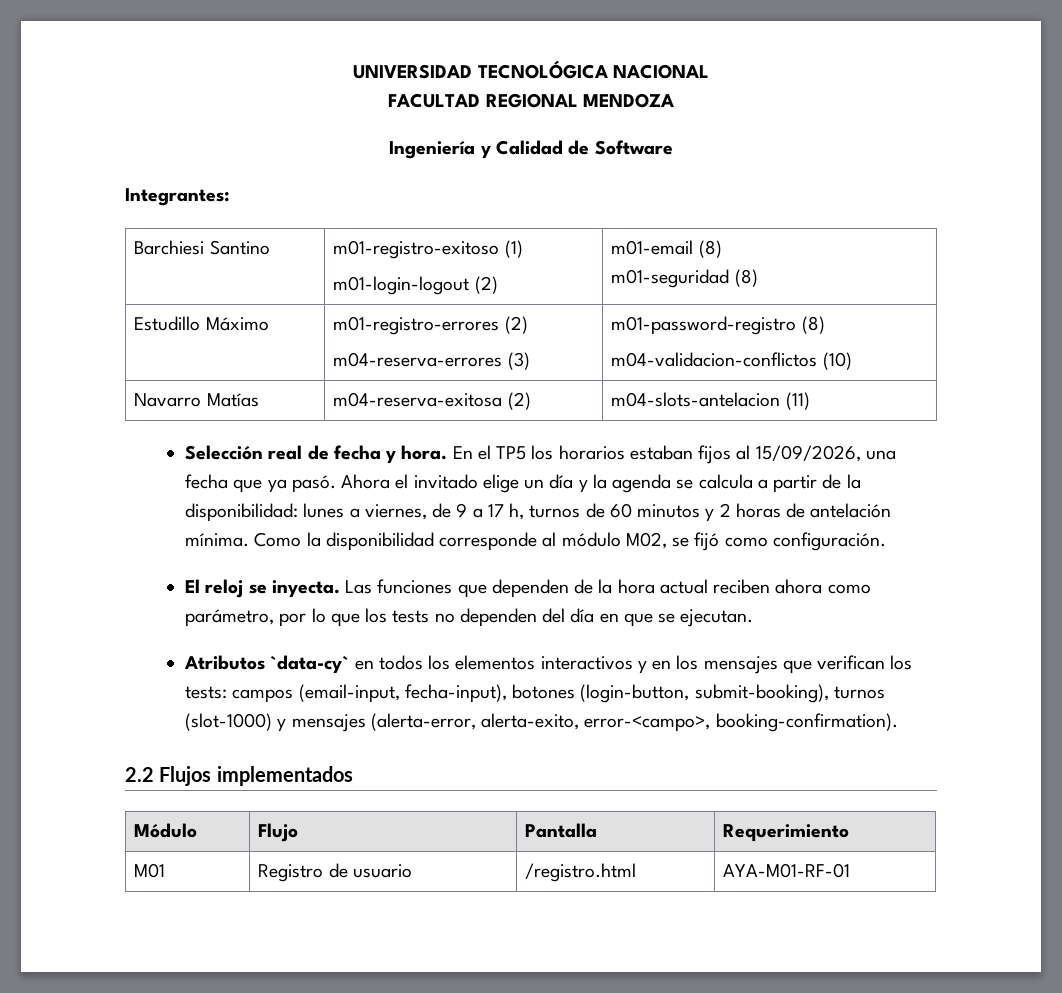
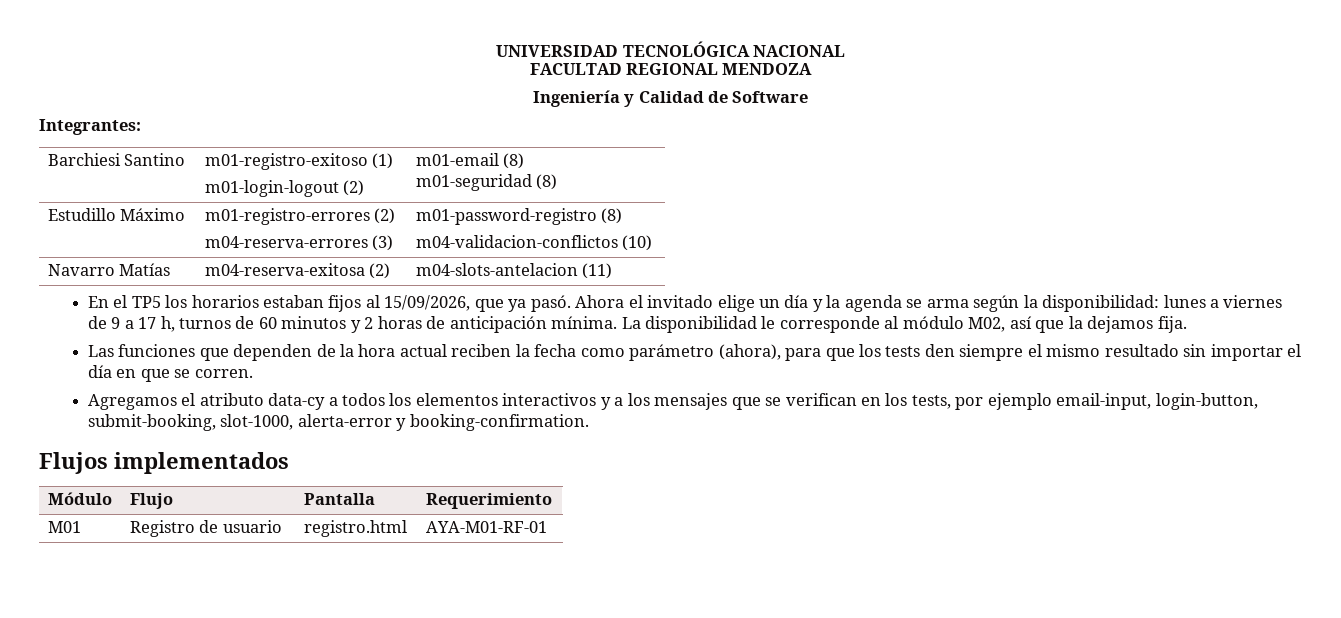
- Selección real de fecha y hora. En el TP5 los horarios estaban fijos al 15/09/2026, una fecha que ya pasó.
+ En el TP5 los horarios estaban fijos al 15/09/2026, que ya pasó.
- Ahora el invitado elige un día y la agenda se calcula a partir de la disponibilidad: lunes a viernes, de 9 a 17 h, turnos de 60 minutos y 2 horas de antelación mínima. Como la disponibilidad corresponde al módulo M02, se fijó como configuración.
- El reloj se inyecta. Las funciones que dependen de la hora actual reciben ahora como parámetro, por lo que los tests no dependen del día en que se ejecutan.
- Atributos `data-cy` en todos los elementos interactivos y en los mensajes que verifican los tests: campos (email-input, fecha-input), botones (login-button, submit-booking), turnos (slot-1000) y mensajes (alerta-error, alerta-exito, error-<campo>, booking-confirmation).
- 2.2 Flujos implementados
+ Ahora el invitado elige un día y la agenda se arma según la disponibilidad: lunes a viernes de 9 a 17 h, turnos de 60 minutos y 2 horas de anticipación mínima. La disponibilidad le corresponde al módulo M02, así que la dejamos fija.
+ Las funciones que dependen de la hora actual reciben la fecha como parámetro (ahora), para que los tests den siempre el mismo resultado sin importar el día en que se corren.
+ Agregamos el atributo data-cy a todos los elementos interactivos y a los mensajes que se verifican en los tests, por ejemplo email-input, login-button, submit-booking, slot-1000, alerta-error y booking-confirmation.
+ Flujos implementados
- M01 | Registro de usuario | /registro.html | AYA-M01-RF-01
+ M01 | Registro de usuario | registro.html | AYA-M01-RF-01

